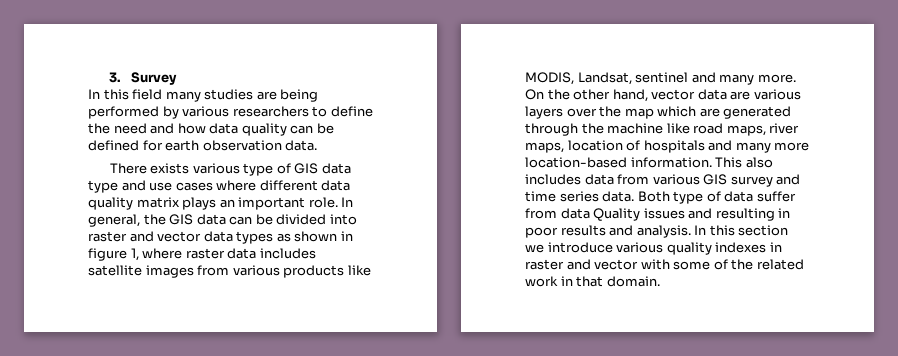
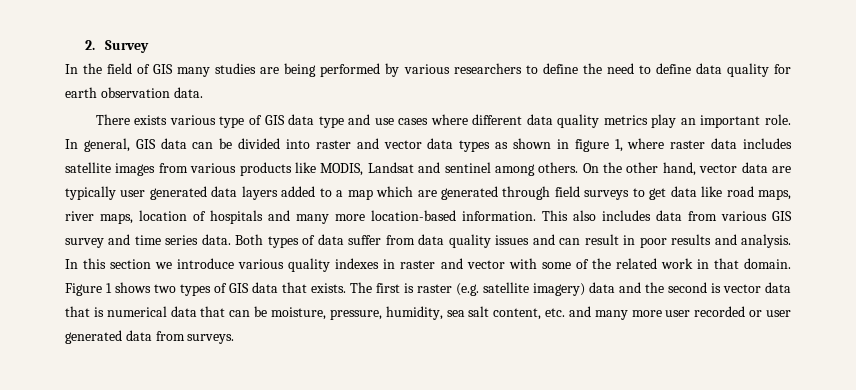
- 3. Survey
+ 2. Survey
- In this field many studies are being performed by various researchers to define the need and how data quality can be defined for earth observation data.
+ In the field of GIS many studies are being performed by various researchers to define the need to define data quality for earth observation data.
- There exists various type of GIS data type and use cases where different data quality matrix plays an important role.
+ There exists various type of GIS data type and use cases where different data quality metrics play an important role.
- In general, the GIS data can be divided into raster and vector data types as shown in figure 1, where raster data includes satellite images from various products like MODIS, Landsat, sentinel and many more.
+ In general, GIS data can be divided into raster and vector data types as shown in figure 1, where raster data includes satellite images from various products like MODIS, Landsat and sentinel among others.
- On the other hand, vector data are various layers over the map which are generated through the machine like road maps, river maps, location of hospitals and many more location-based information.
+ On the other hand, vector data are typically user generated data layers added to a map which are generated through field surveys to get data like road maps, river maps, location of hospitals and many more location-based information.
- Both type of data suffer from data Quality issues and resulting in poor results and analysis.
+ Both types of data suffer from data quality issues and can result in poor results and analysis.
+ Figure 1 shows two types of GIS data that exists. The first is raster (e.g. satellite imagery) data and the second is vector data that is numerical data that can be moisture, pressure, humidity, sea salt content, etc. and many more user recorded or user generated data from surveys.

